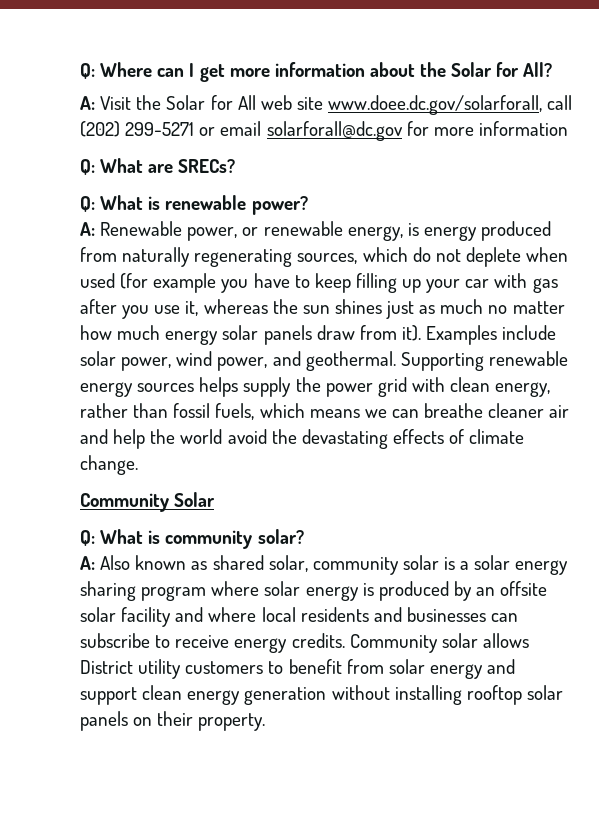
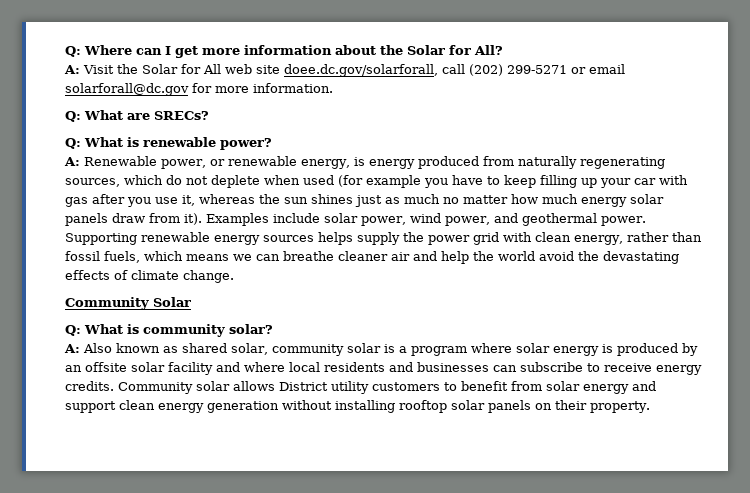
- A: Visit the Solar for All web site www.doee.dc.gov/solarforall, call (202) 299-5271 or email solarforall@dc.gov for more information
+ A: Visit the Solar for All web site doee.dc.gov/solarforall, call (202) 299-5271 or email solarforall@dc.gov for more information.
- Examples include solar power, wind power, and geothermal.
+ Examples include solar power, wind power, and geothermal power.
- A: Also known as shared solar, community solar is a solar energy sharing program where solar energy is produced by an offsite solar facility and where local residents and businesses can subscribe to receive energy credits.
+ A: Also known as shared solar, community solar is a program where solar energy is produced by an offsite solar facility and where local residents and businesses can subscribe to receive energy credits.

